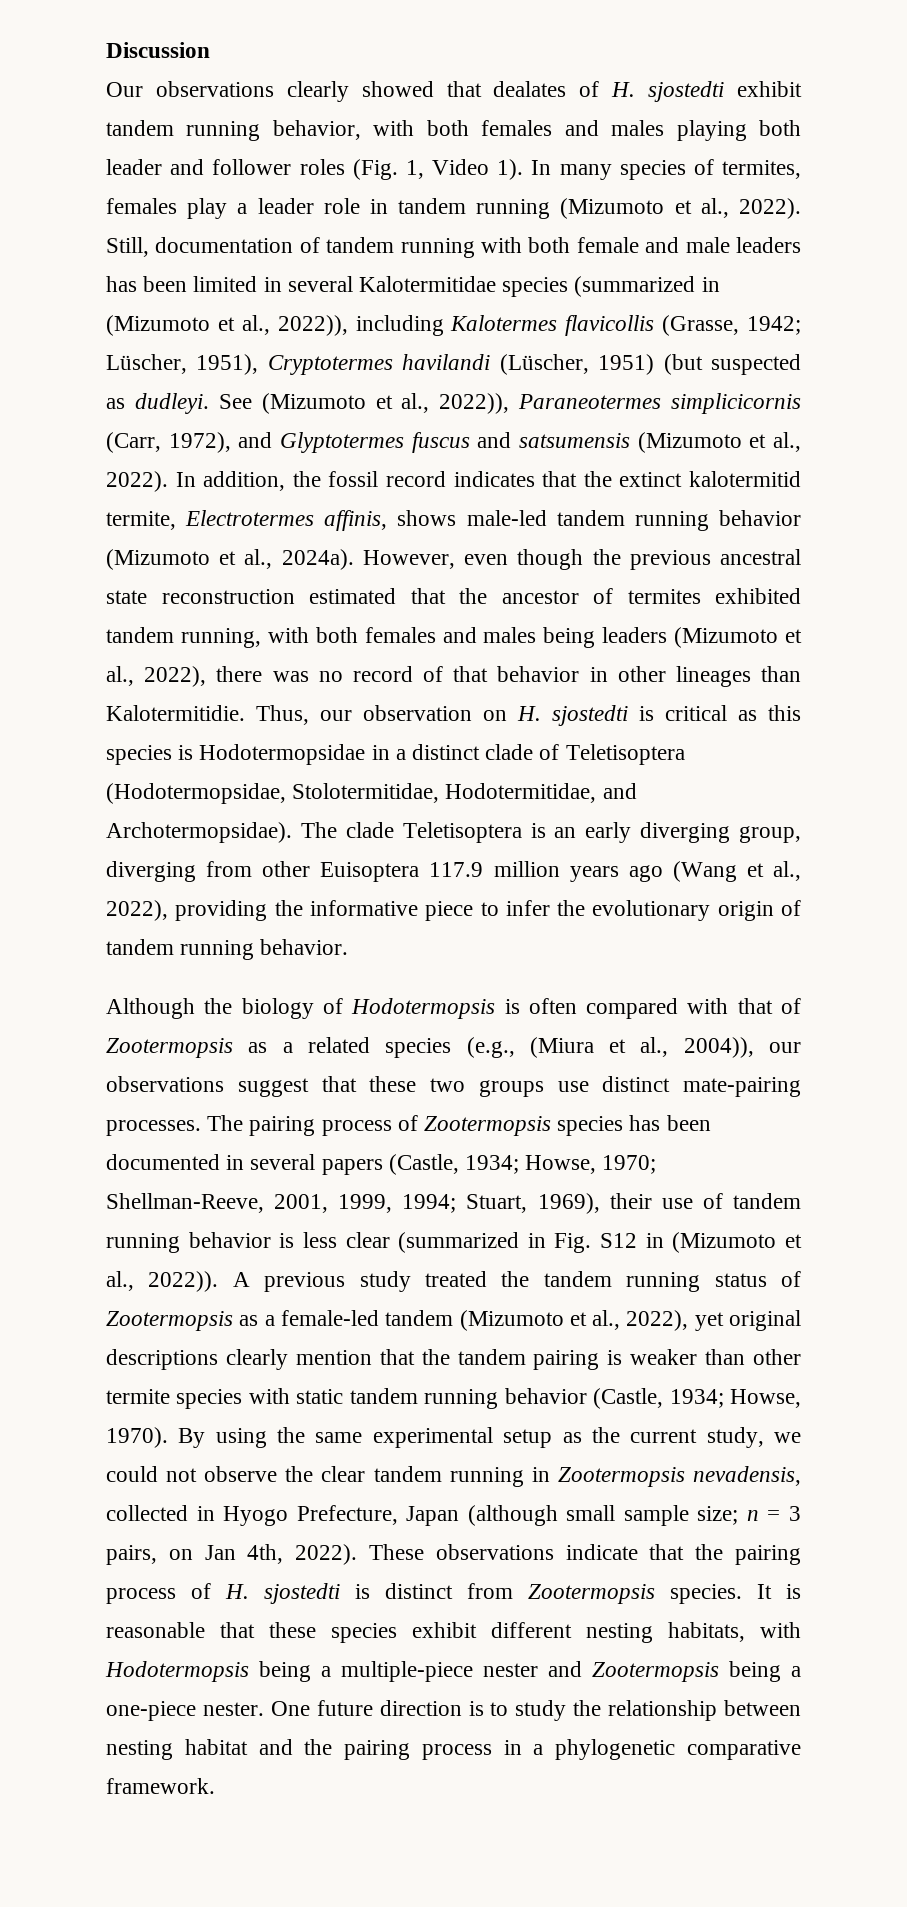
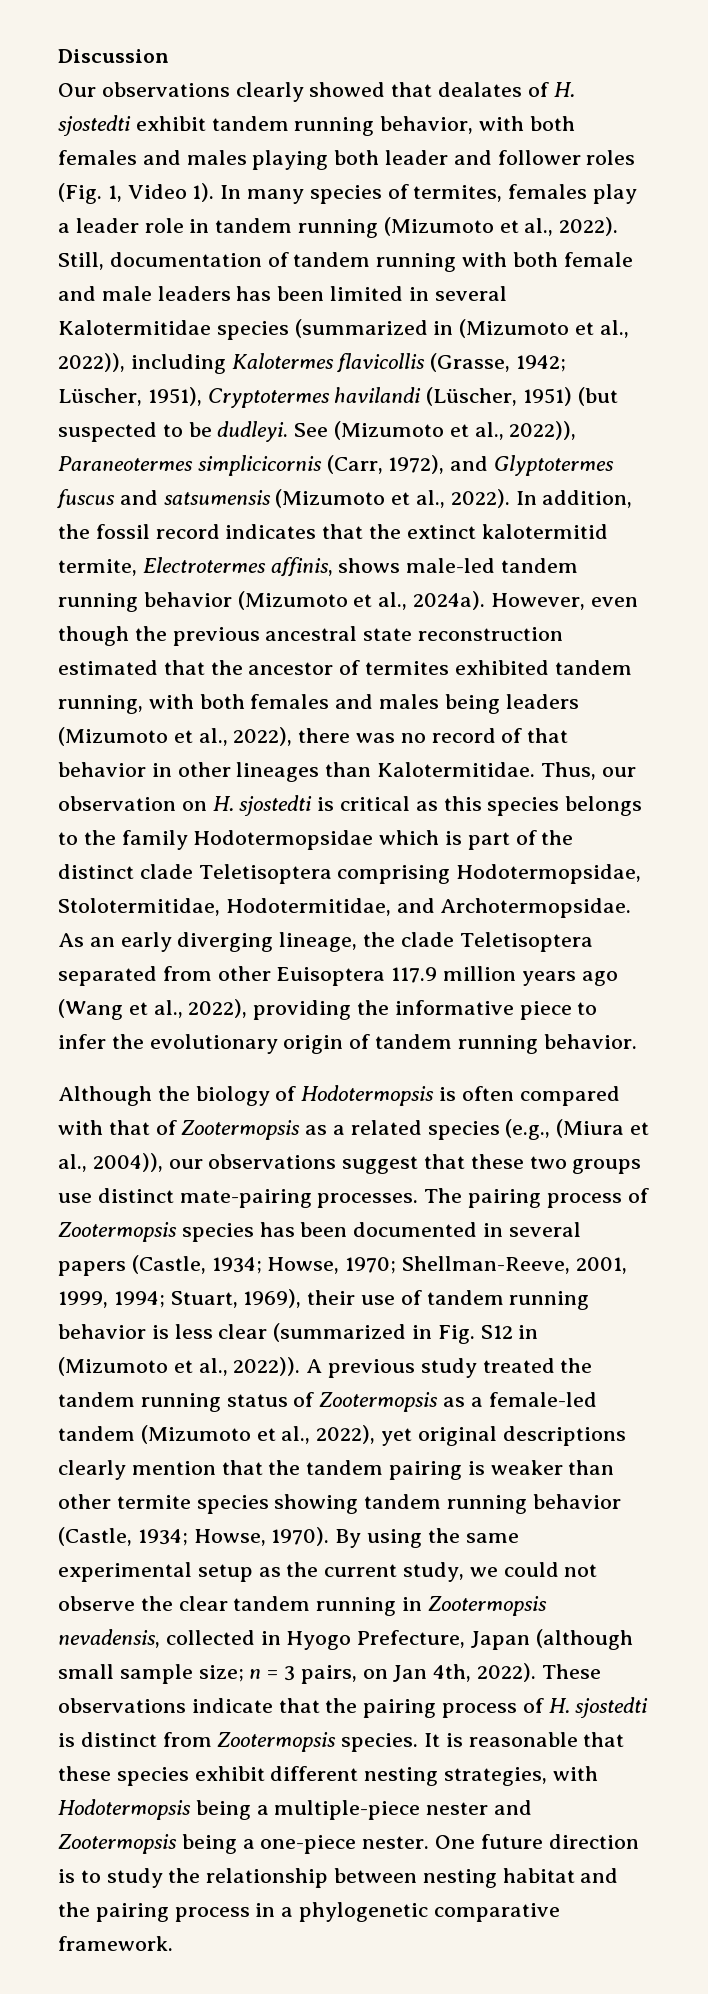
- Still, documentation of tandem running with both female and male leaders has been limited in several Kalotermitidae species (summarized in (Mizumoto et al., 2022)), including Kalotermes flavicollis (Grasse, 1942; Lüscher, 1951), Cryptotermes havilandi (Lüscher, 1951) (but suspected as dudleyi.
+ Still, documentation of tandem running with both female and male leaders has been limited in several Kalotermitidae species (summarized in (Mizumoto et al., 2022)), including Kalotermes flavicollis (Grasse, 1942; Lüscher, 1951), Cryptotermes havilandi (Lüscher, 1951) (but suspected to be dudleyi.
- However, even though the previous ancestral state reconstruction estimated that the ancestor of termites exhibited tandem running, with both females and males being leaders (Mizumoto et al., 2022), there was no record of that behavior in other lineages than Kalotermitidie.
+ However, even though the previous ancestral state reconstruction estimated that the ancestor of termites exhibited tandem running, with both females and males being leaders (Mizumoto et al., 2022), there was no record of that behavior in other lineages than Kalotermitidae.
- Thus, our observation on H. sjostedti is critical as this species is Hodotermopsidae in a distinct clade of Teletisoptera (Hodotermopsidae, Stolotermitidae, Hodotermitidae, and Archotermopsidae). The clade Teletisoptera is an early diverging group, diverging from other Euisoptera 117.9 million years ago (Wang et al., 2022), providing the informative piece to infer the evolutionary origin of tandem running behavior.
+ Thus, our observation on H. sjostedti is critical as this species belongs to the family Hodotermopsidae which is part of the distinct clade Teletisoptera comprising Hodotermopsidae, Stolotermitidae, Hodotermitidae, and Archotermopsidae. As an early diverging lineage, the clade Teletisoptera separated from other Euisoptera 117.9 million years ago (Wang et al., 2022), providing the informative piece to infer the evolutionary origin of tandem running behavior.
- A previous study treated the tandem running status of Zootermopsis as a female-led tandem (Mizumoto et al., 2022), yet original descriptions clearly mention that the tandem pairing is weaker than other termite species with static tandem running behavior (Castle, 1934; Howse, 1970).
+ A previous study treated the tandem running status of Zootermopsis as a female-led tandem (Mizumoto et al., 2022), yet original descriptions clearly mention that the tandem pairing is weaker than other termite species showing tandem running behavior (Castle, 1934; Howse, 1970).
- It is reasonable that these species exhibit different nesting habitats, with Hodotermopsis being a multiple-piece nester and Zootermopsis being a one-piece nester.
+ It is reasonable that these species exhibit different nesting strategies, with Hodotermopsis being a multiple-piece nester and Zootermopsis being a one-piece nester.

